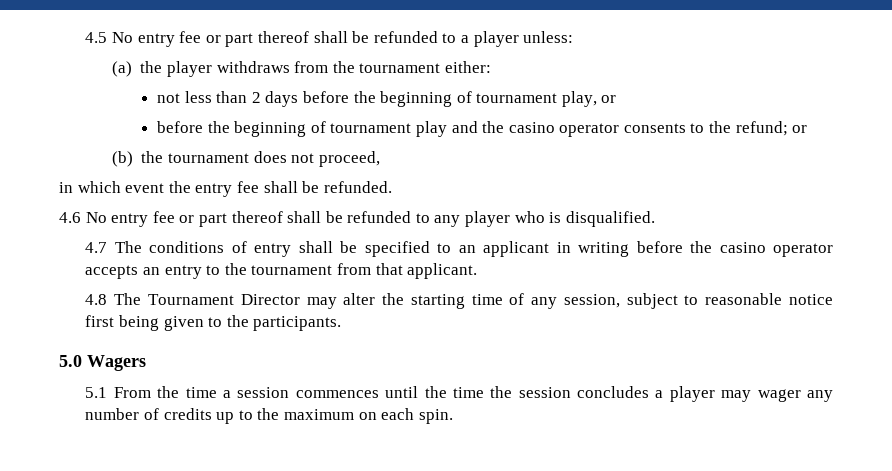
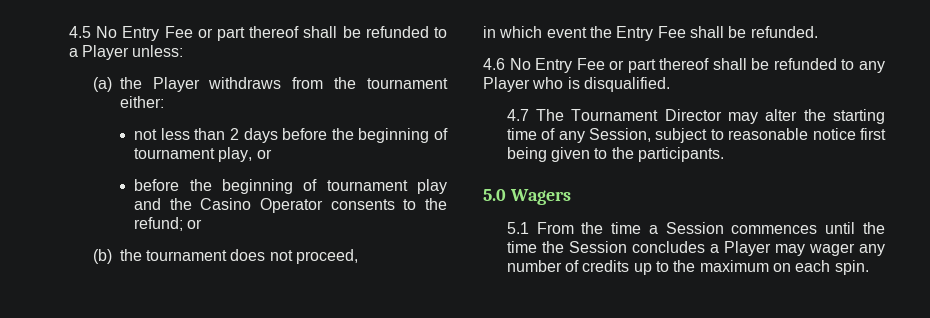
- 4.5 No entry fee or part thereof shall be refunded to a player unless:
+ 4.5 No Entry Fee or part thereof shall be refunded to a Player unless:
- (a) the player withdraws from the tournament either:
+ (a) the Player withdraws from the tournament either:
- before the beginning of tournament play and the casino operator consents to the refund; or
+ before the beginning of tournament play and the Casino Operator consents to the refund; or
- in which event the entry fee shall be refunded.
+ in which event the Entry Fee shall be refunded.
- 4.6 No entry fee or part thereof shall be refunded to any player who is disqualified.
+ 4.6 No Entry Fee or part thereof shall be refunded to any Player who is disqualified.
- 4.7 The conditions of entry shall be specified to an applicant in writing before the casino operator accepts an entry to the tournament from that applicant.
- 4.8 The Tournament Director may alter the starting time of any session, subject to reasonable notice first being given to the participants.
+ 4.7 The Tournament Director may alter the starting time of any Session, subject to reasonable notice first being given to the participants.
- 5.1 From the time a session commences until the time the session concludes a player may wager any number of credits up to the maximum on each spin.
+ 5.1 From the time a Session commences until the time the Session concludes a Player may wager any number of credits up to the maximum on each spin.

